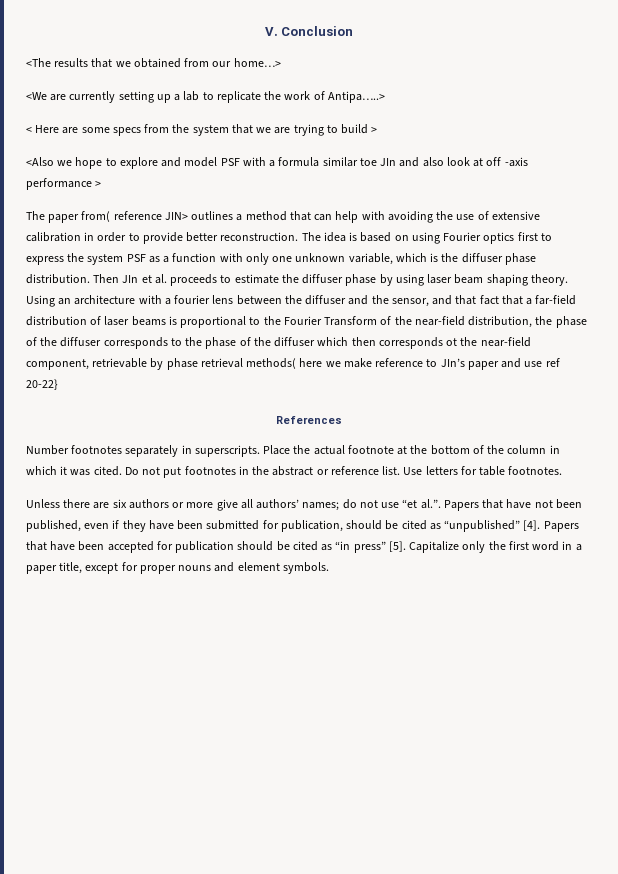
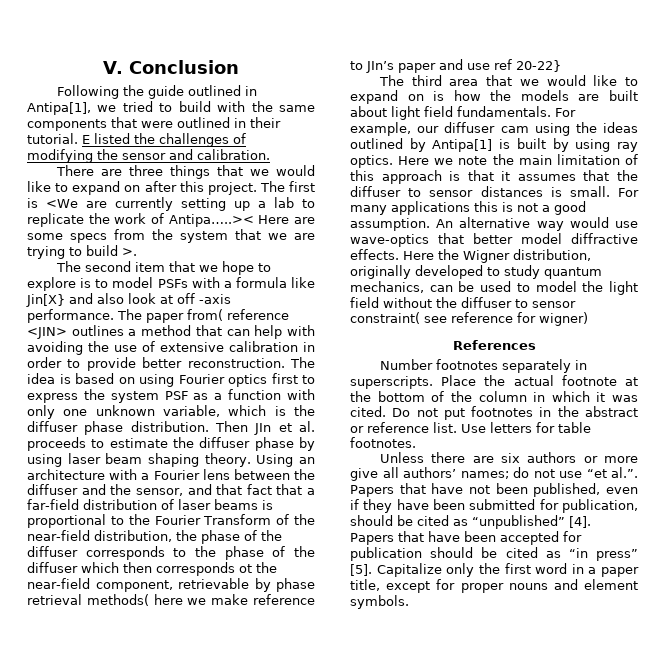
- <The results that we obtained from our home…>
- <We are currently setting up a lab to replicate the work of Antipa…..>
- < Here are some specs from the system that we are trying to build >
- <Also we hope to explore and model PSF with a formula similar toe JIn and also look at off -axis performance >
- The paper from( reference JIN> outlines a method that can help with avoiding the use of extensive calibration in order to provide better reconstruction.
+ Following the guide outlined in Antipa[1], we tried to build with the same components that were outlined in their tutorial. E listed the challenges of modifying the sensor and calibration.
+ There are three things that we would like to expand on after this project. The first is <We are currently setting up a lab to replicate the work of Antipa…..>< Here are some specs from the system that we are trying to build >.
+ The second item that we hope to explore is to model PSFs with a formula like Jin[X} and also look at off -axis performance. The paper from( reference <JIN> outlines a method that can help with avoiding the use of extensive calibration in order to provide better reconstruction.
- Using an architecture with a fourier lens between the diffuser and the sensor, and that fact that a far-field distribution of laser beams is proportional to the Fourier Transform of the near-field distribution, the phase of the diffuser corresponds to the phase of the diffuser which then corresponds ot the near-field component, retrievable by phase retrieval methods( here we make reference to JIn’s paper and use ref 20-22}
+ Using an architecture with a Fourier lens between the diffuser and the sensor, and that fact that a far-field distribution of laser beams is proportional to the Fourier Transform of the near-field distribution, the phase of the diffuser corresponds to the phase of the diffuser which then corresponds ot the near-field component, retrievable by phase retrieval methods( here we make reference to JIn’s paper and use ref 20-22}
+ The third area that we would like to expand on is how the models are built about light field fundamentals. For example, our diffuser cam using the ideas outlined by Antipa[1] is built by using ray optics. Here we note the main limitation of this approach is that it assumes that the diffuser to sensor distances is small. For many applications this is not a good assumption. An alternative way would use wave-optics that better model diffractive effects. Here the Wigner distribution, originally developed to study quantum mechanics, can be used to model the light field without the diffuser to sensor constraint( see reference for wigner)

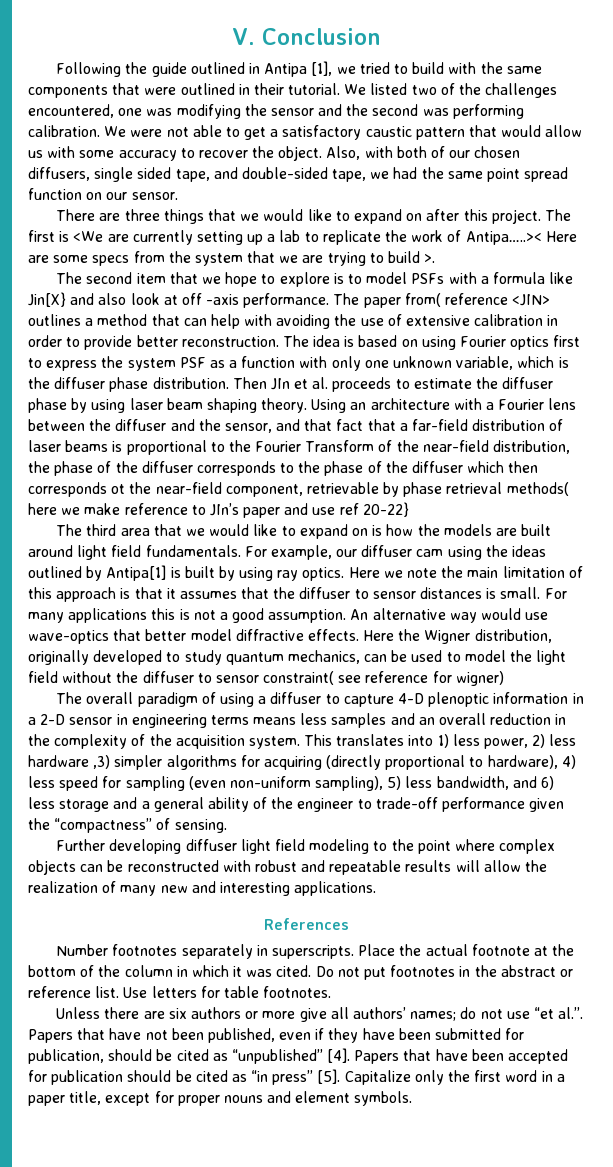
- Following the guide outlined in Antipa[1], we tried to build with the same components that were outlined in their tutorial.
+ Following the guide outlined in Antipa [1], we tried to build with the same components that were outlined in their tutorial.
- E listed the challenges of modifying the sensor and calibration.
+ We listed two of the challenges encountered, one was modifying the sensor and the second was performing calibration. We were not able to get a satisfactory caustic pattern that would allow us with some accuracy to recover the object. Also, with both of our chosen diffusers, single sided tape, and double-sided tape, we had the same point spread function on our sensor.
- The third area that we would like to expand on is how the models are built about light field fundamentals.
+ The third area that we would like to expand on is how the models are built around light field fundamentals.
+ The overall paradigm of using a diffuser to capture 4-D plenoptic information in a 2-D sensor in engineering terms means less samples and an overall reduction in the complexity of the acquisition system. This translates into 1) less power, 2) less hardware ,3) simpler algorithms for acquiring (directly proportional to hardware), 4) less speed for sampling (even non-uniform sampling), 5) less bandwidth, and 6) less storage and a general ability of the engineer to trade-off performance given the “compactness” of sensing.
+ Further developing diffuser light field modeling to the point where complex objects can be reconstructed with robust and repeatable results will allow the realization of many new and interesting applications.

